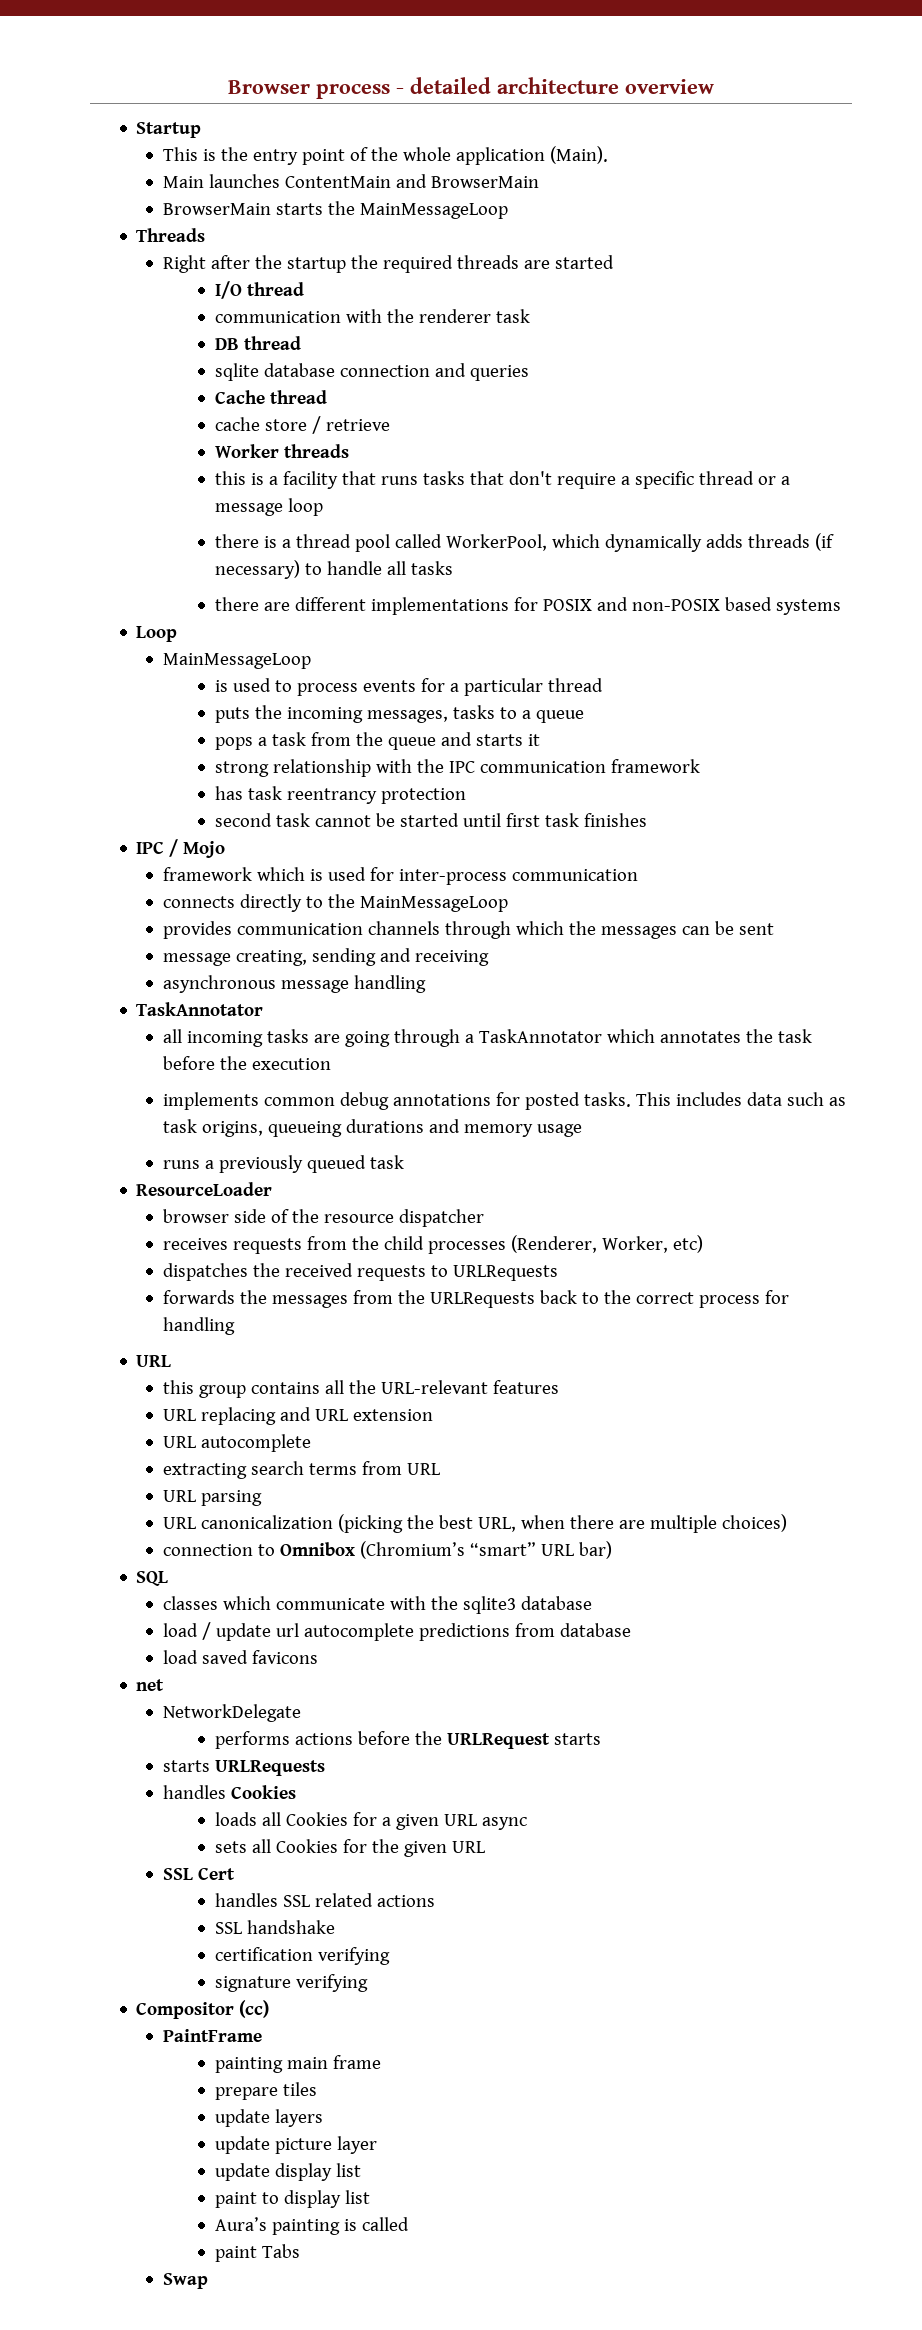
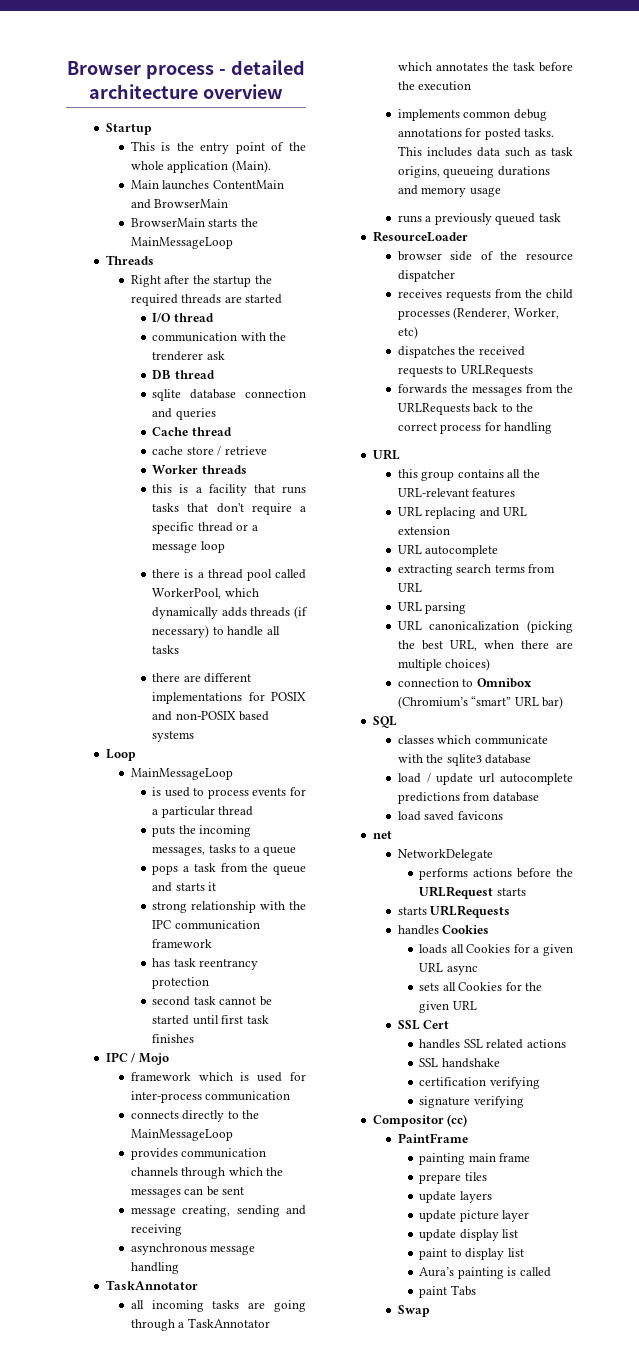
- communication with the renderer task
+ communication with the trenderer ask

